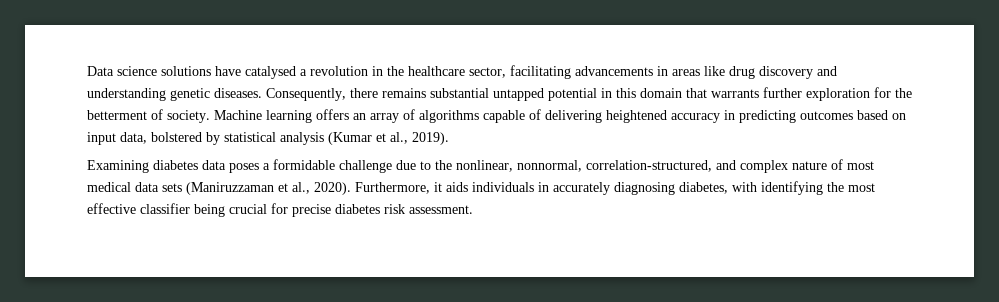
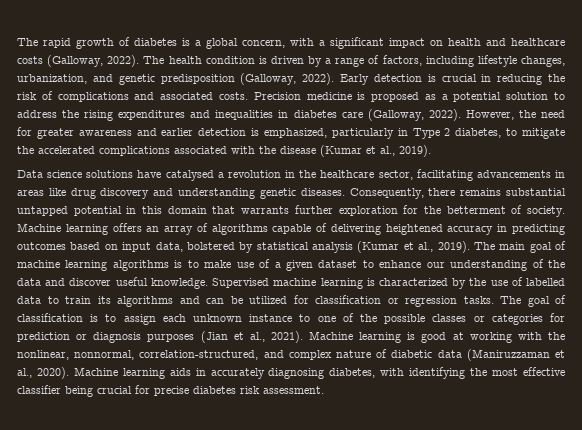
+ The rapid growth of diabetes is a global concern, with a significant impact on health and healthcare costs (Galloway, 2022). The health condition is driven by a range of factors, including lifestyle changes, urbanization, and genetic predisposition (Galloway, 2022). Early detection is crucial in reducing the risk of complications and associated costs. Precision medicine is proposed as a potential solution to address the rising expenditures and inequalities in diabetes care (Galloway, 2022). However, the need for greater awareness and earlier detection is emphasized, particularly in Type 2 diabetes, to mitigate the accelerated complications associated with the disease (Kumar et al., 2019).
- Machine learning offers an array of algorithms capable of delivering heightened accuracy in predicting outcomes based on input data, bolstered by statistical analysis (Kumar et al., 2019).
- Examining diabetes data poses a formidable challenge due to the nonlinear, nonnormal, correlation-structured, and complex nature of most medical data sets (Maniruzzaman et al., 2020). Furthermore, it aids individuals in accurately diagnosing diabetes, with identifying the most effective classifier being crucial for precise diabetes risk assessment.
+ Machine learning offers an array of algorithms capable of delivering heightened accuracy in predicting outcomes based on input data, bolstered by statistical analysis (Kumar et al., 2019). The main goal of machine learning algorithms is to make use of a given dataset to enhance our understanding of the data and discover useful knowledge. Supervised machine learning is characterized by the use of labelled data to train its algorithms and can be utilized for classification or regression tasks. The goal of classification is to assign each unknown instance to one of the possible classes or categories for prediction or diagnosis purposes (Jian et al., 2021). Machine learning is good at working with the nonlinear, nonnormal, correlation-structured, and complex nature of diabetic data (Maniruzzaman et al., 2020). Machine learning aids in accurately diagnosing diabetes, with identifying the most effective classifier being crucial for precise diabetes risk assessment.

